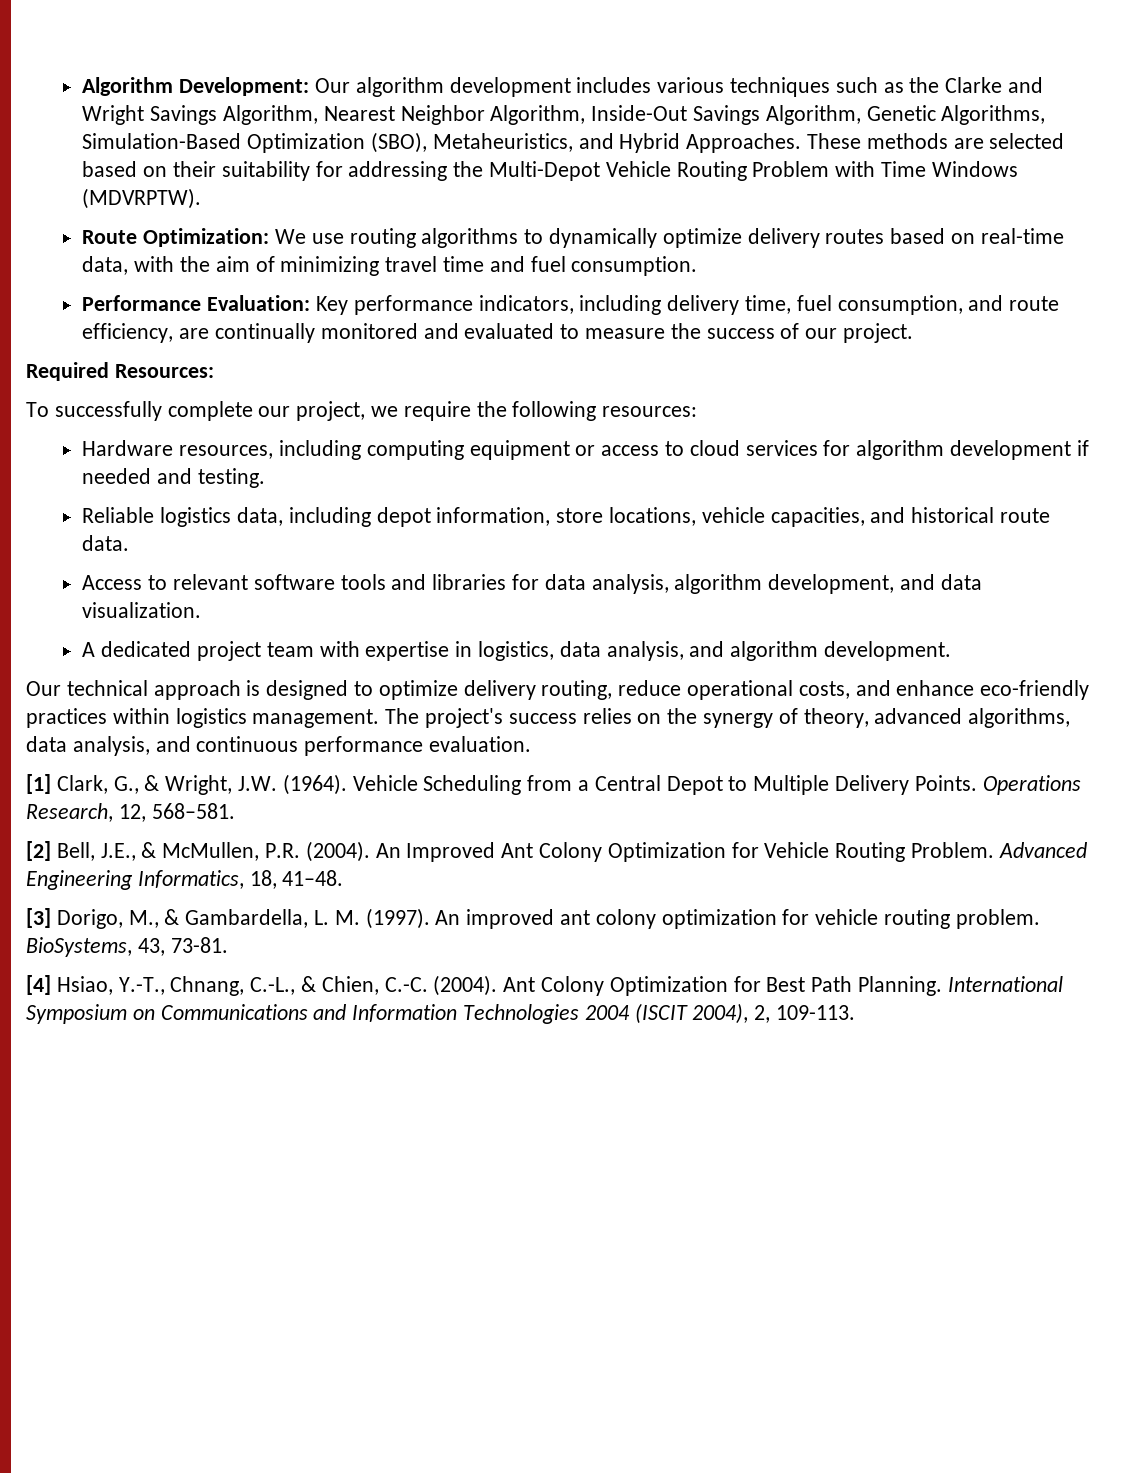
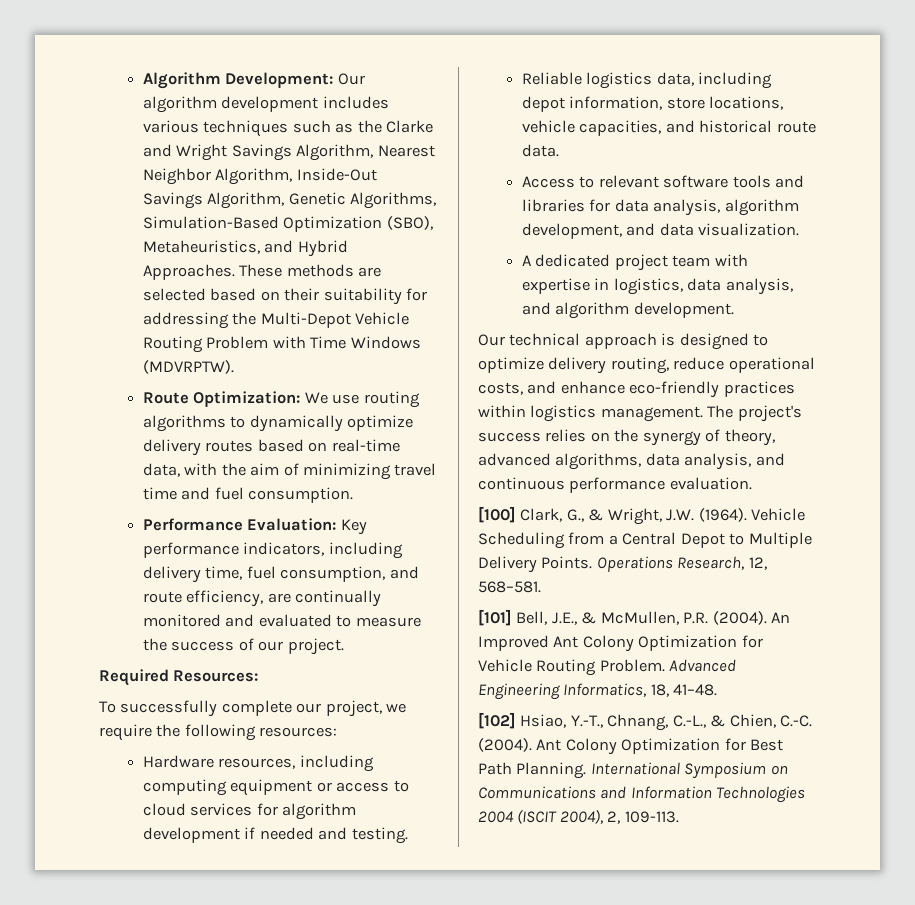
- [1] Clark, G., & Wright, J.W. (1964).
+ [100] Clark, G., & Wright, J.W. (1964).
- [2] Bell, J.E., & McMullen, P.R. (2004).
+ [101] Bell, J.E., & McMullen, P.R. (2004).
- [3] Dorigo, M., & Gambardella, L. M. (1997). An improved ant colony optimization for vehicle routing problem. BioSystems, 43, 73-81.
- [4] Hsiao, Y.-T., Chnang, C.-L., & Chien, C.-C. (2004).
+ [102] Hsiao, Y.-T., Chnang, C.-L., & Chien, C.-C. (2004).

